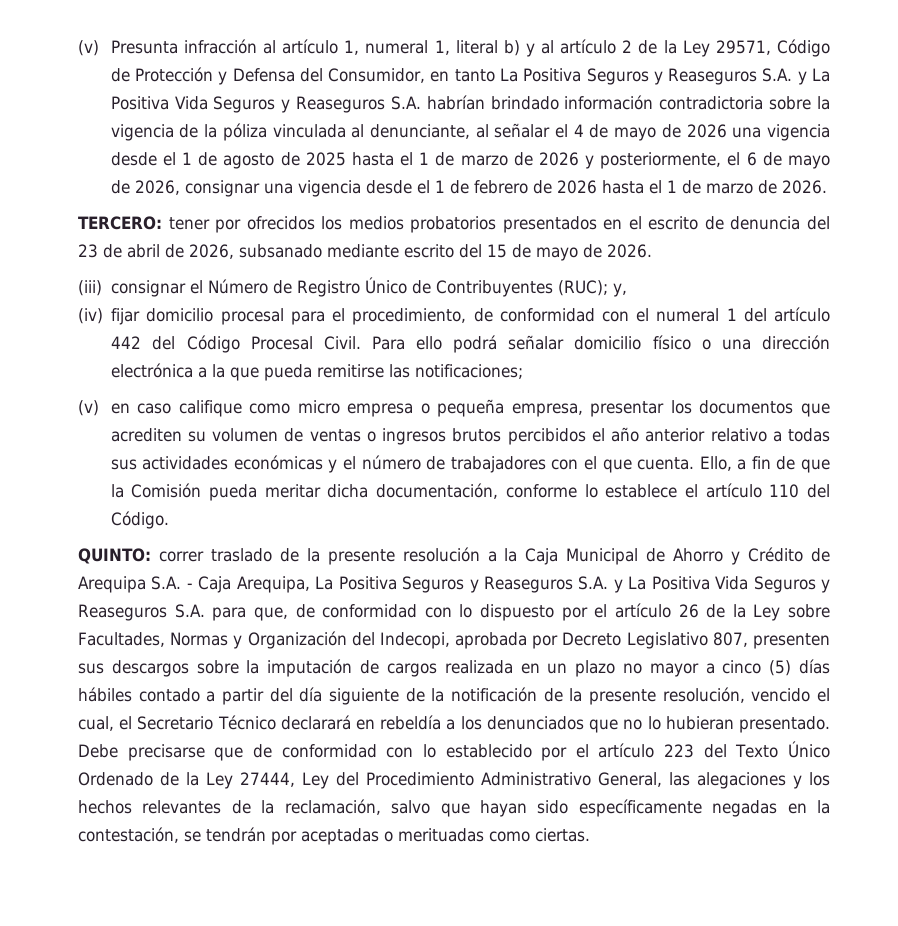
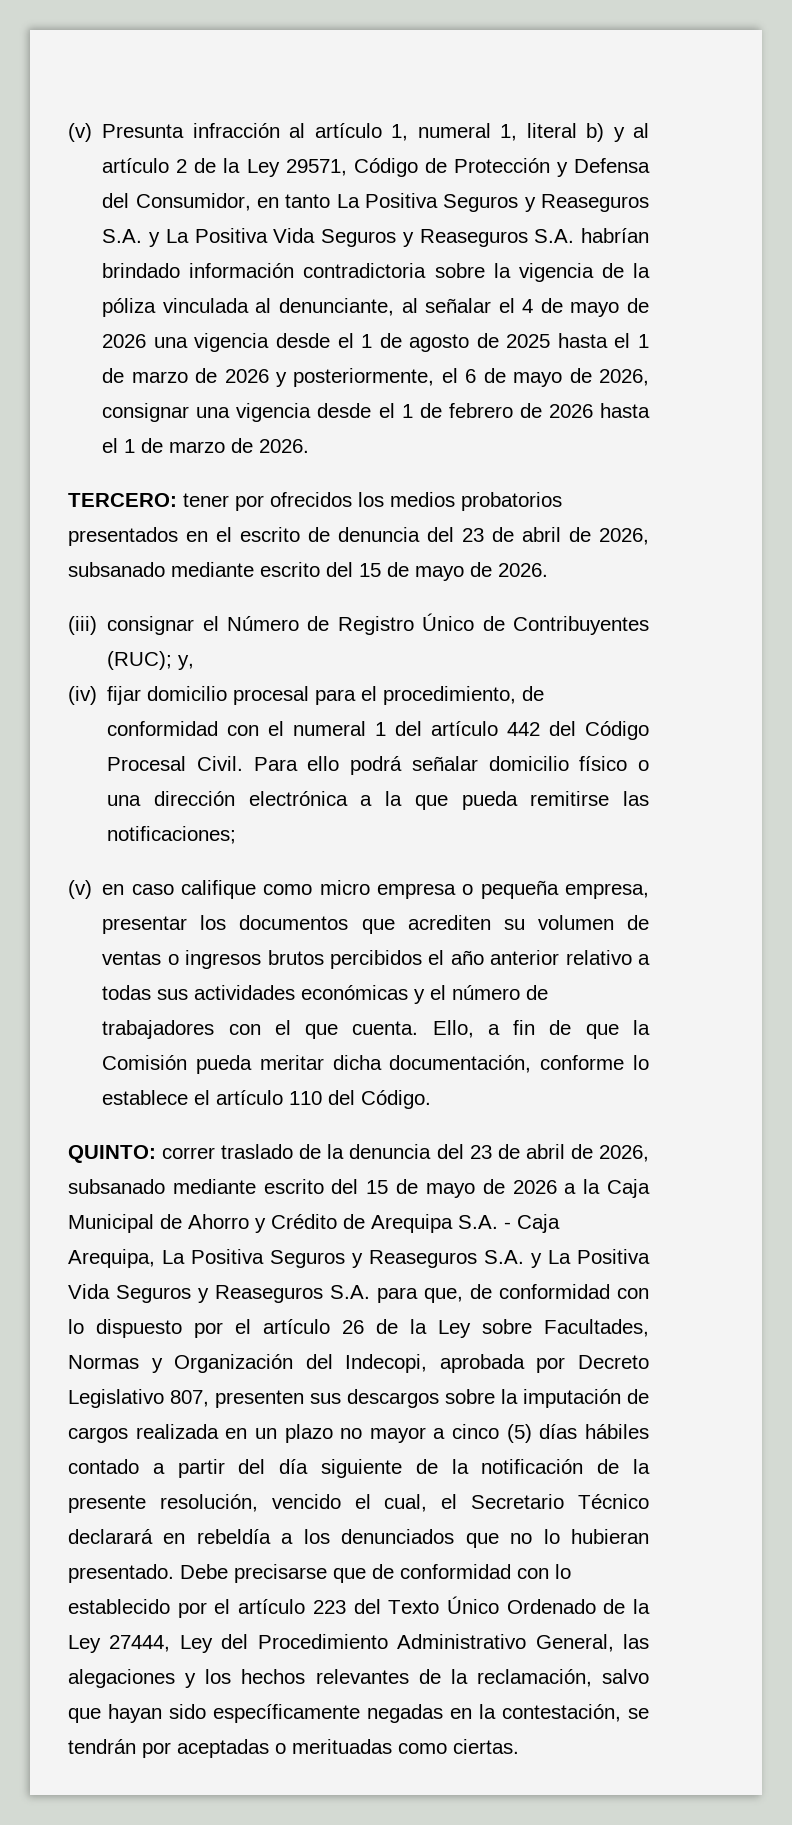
- correr traslado de la presente resolución a la Caja Municipal de Ahorro y Crédito de Arequipa S.A. - Caja Arequipa, La Positiva Seguros y Reaseguros S.A. y La Positiva Vida Seguros y Reaseguros S.A. para que, de conformidad con lo dispuesto por el artículo 26 de la Ley sobre Facultades, Normas y Organización del Indecopi, aprobada por Decreto Legislativo 807, presenten sus descargos sobre la imputación de cargos realizada en un plazo no mayor a cinco (5) días hábiles contado a partir del día siguiente de la notificación de la presente resolución, vencido el cual, el Secretario Técnico declarará en rebeldía a los denunciados que no lo hubieran presentado.
+ correr traslado de la denuncia del 23 de abril de 2026, subsanado mediante escrito del 15 de mayo de 2026 a la Caja Municipal de Ahorro y Crédito de Arequipa S.A. - Caja Arequipa, La Positiva Seguros y Reaseguros S.A. y La Positiva Vida Seguros y Reaseguros S.A. para que, de conformidad con lo dispuesto por el artículo 26 de la Ley sobre Facultades, Normas y Organización del Indecopi, aprobada por Decreto Legislativo 807, presenten sus descargos sobre la imputación de cargos realizada en un plazo no mayor a cinco (5) días hábiles contado a partir del día siguiente de la notificación de la presente resolución, vencido el cual, el Secretario Técnico declarará en rebeldía a los denunciados que no lo hubieran presentado.

